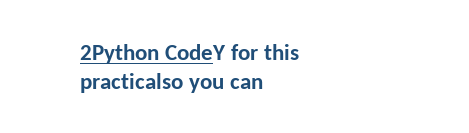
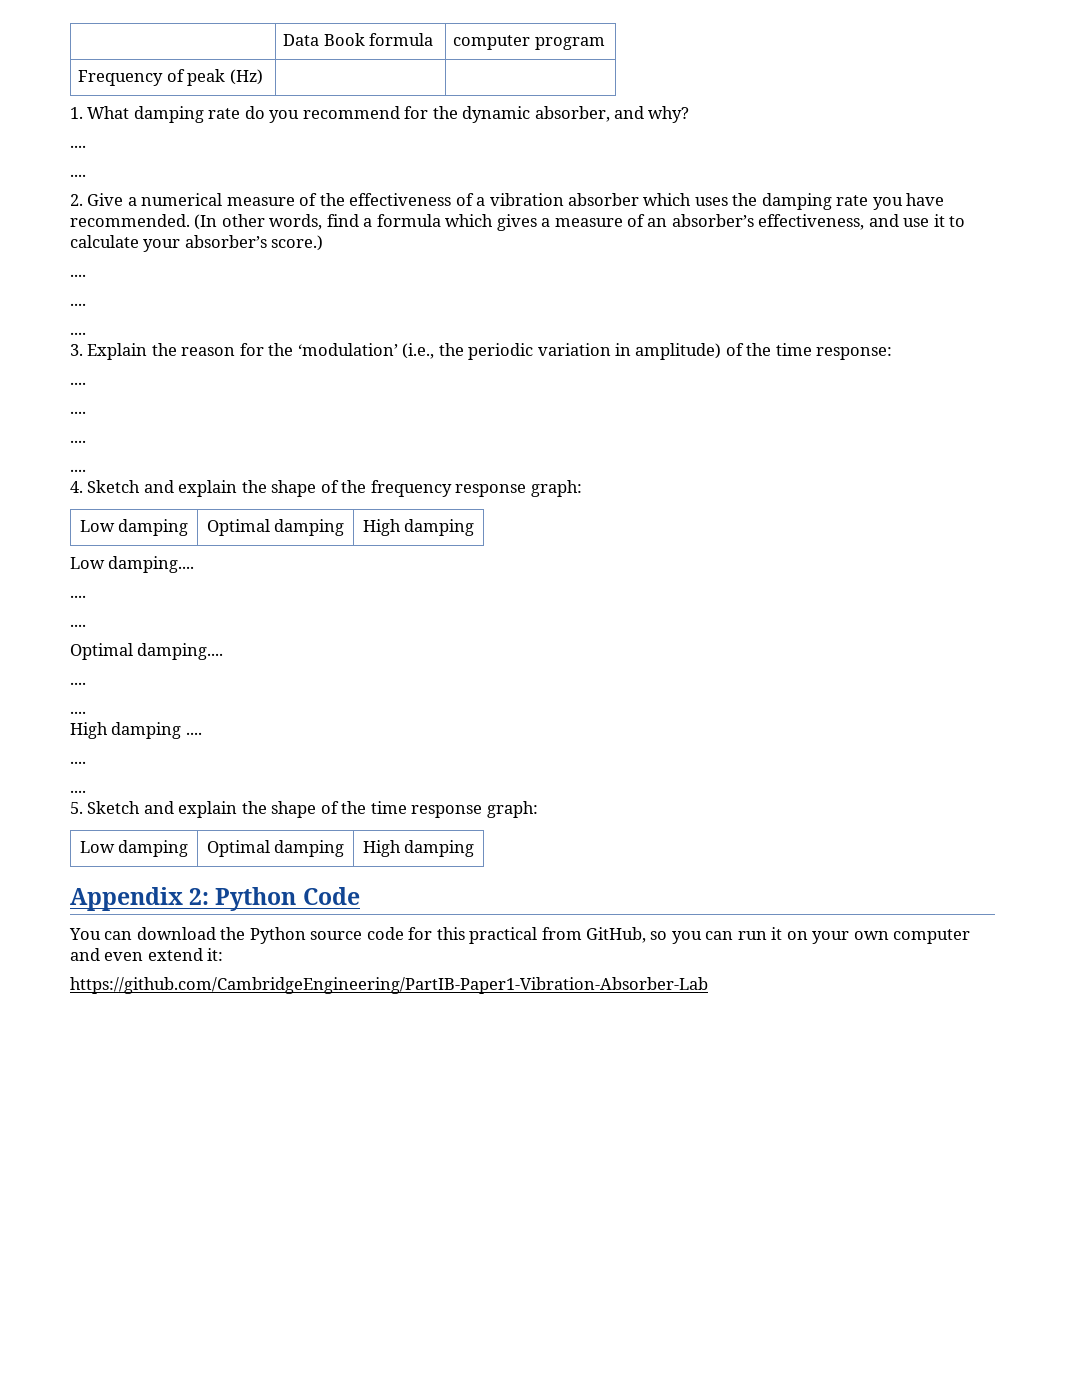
- 2Python CodeY for this practicalso you can
+ | Data Book formula | computer program
+ Frequency of peak (Hz) | |
+ 1. What damping rate do you recommend for the dynamic absorber, and why?
+ ....
+ ....
+ 2. Give a numerical measure of the effectiveness of a vibration absorber which uses the damping rate you have recommended. (In other words, find a formula which gives a measure of an absorber’s effectiveness, and use it to calculate your absorber’s score.)
+ ....
+ ....
+ ....
+ 3. Explain the reason for the ‘modulation’ (i.e., the periodic variation in amplitude) of the time response:
+ ....
+ ....
+ ....
+ ....
+ 4. Sketch and explain the shape of the frequency response graph:
+ Low damping | Optimal damping | High damping
+ Low damping....
+ ....
+ ....
+ Optimal damping....
+ ....
+ ....
+ High damping ....
+ ....
+ ....
+ 5. Sketch and explain the shape of the time response graph:
+ Low damping | Optimal damping | High damping
+ Appendix 2: Python Code
+ You can download the Python source code for this practical from GitHub, so you can run it on your own computer and even extend it:
+ https://github.com/CambridgeEngineering/PartIB-Paper1-Vibration-Absorber-Lab

